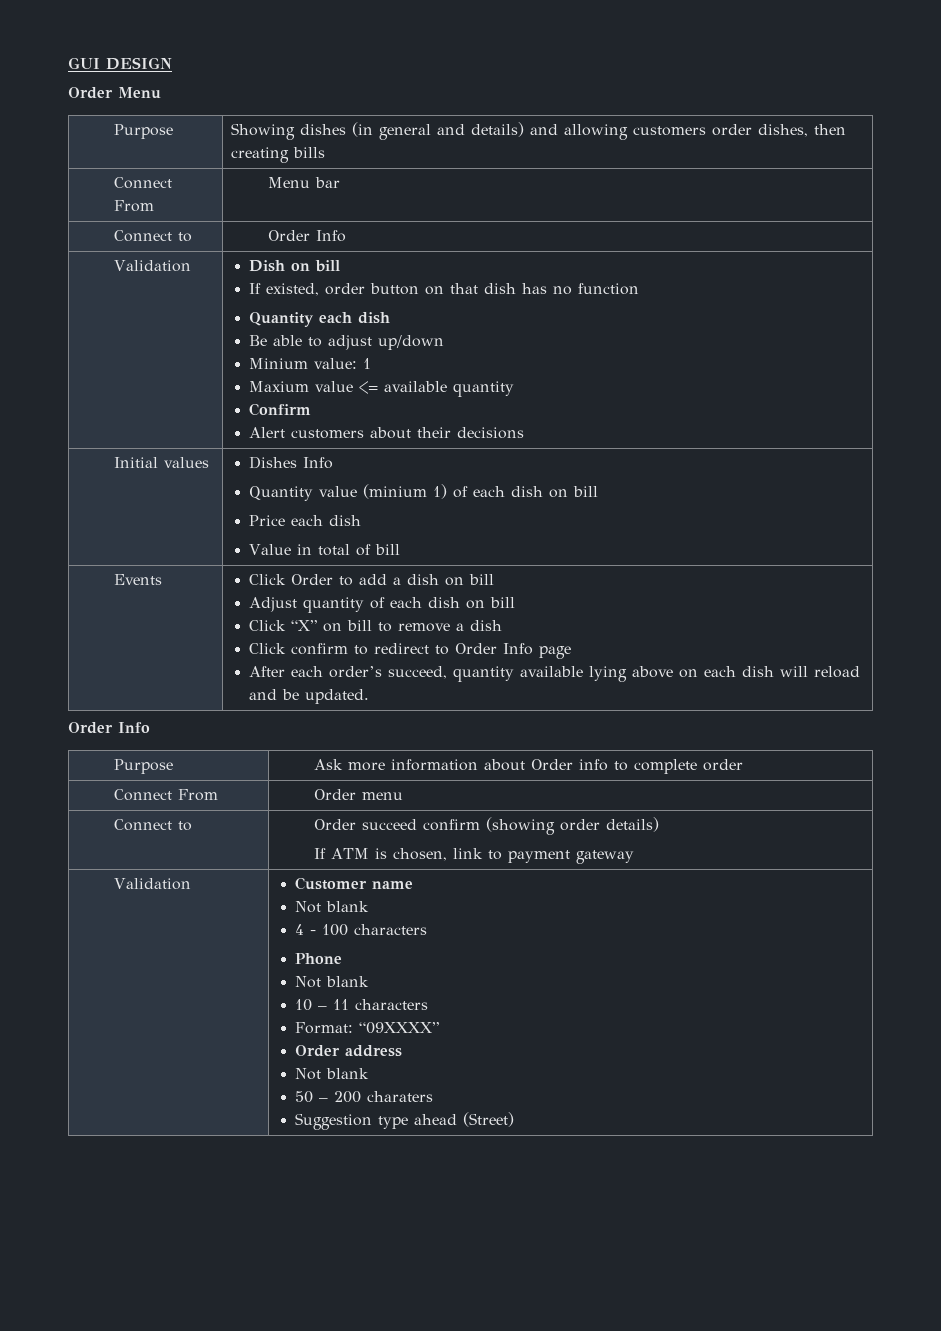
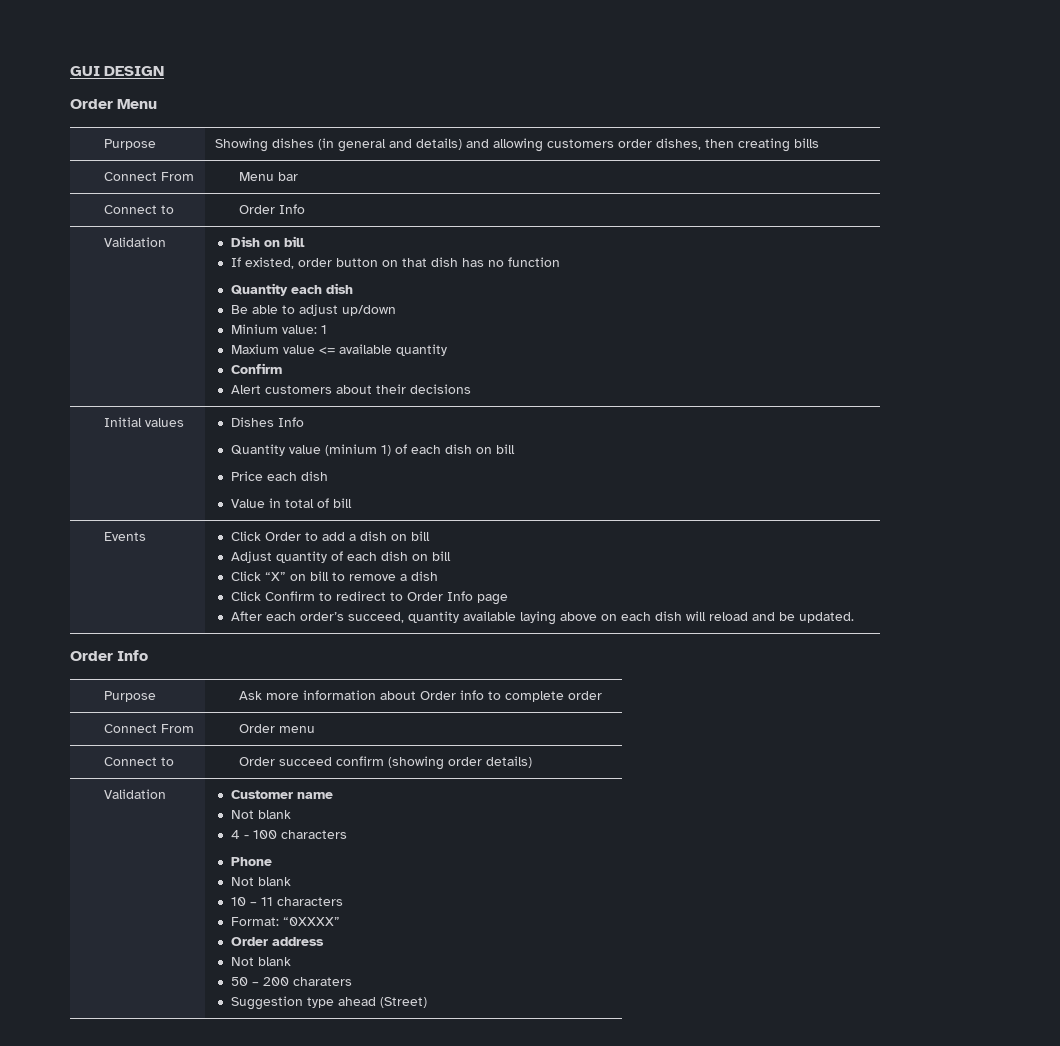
- Click confirm to redirect to Order Info page
+ Click Confirm to redirect to Order Info page
- After each order’s succeed, quantity available lying above on each dish will reload and be updated.
+ After each order’s succeed, quantity available laying above on each dish will reload and be updated.
  Connect to | Order succeed confirm (showing order details)
- If ATM is chosen, link to payment gateway
  Validation | Customer name
  Not blank
  4 - 100 characters
  Phone
  Not blank
  10 – 11 characters
- Format: “09XXXX”
+ Format: “0XXXX”

